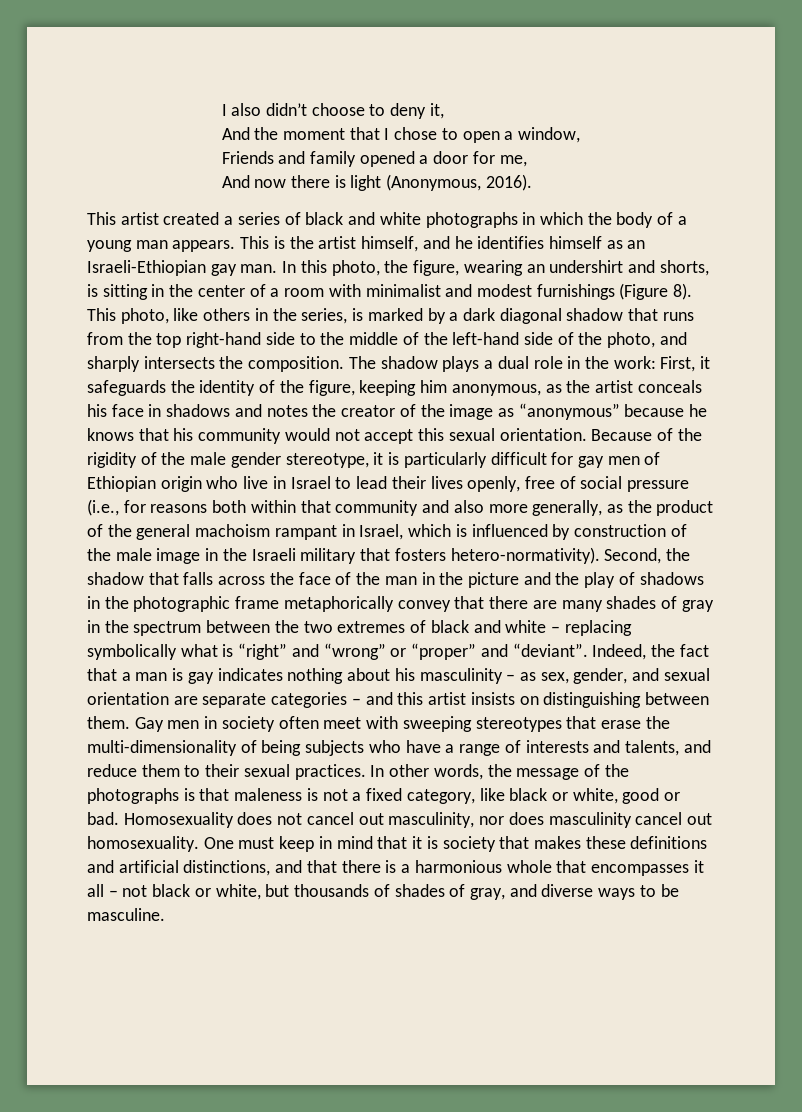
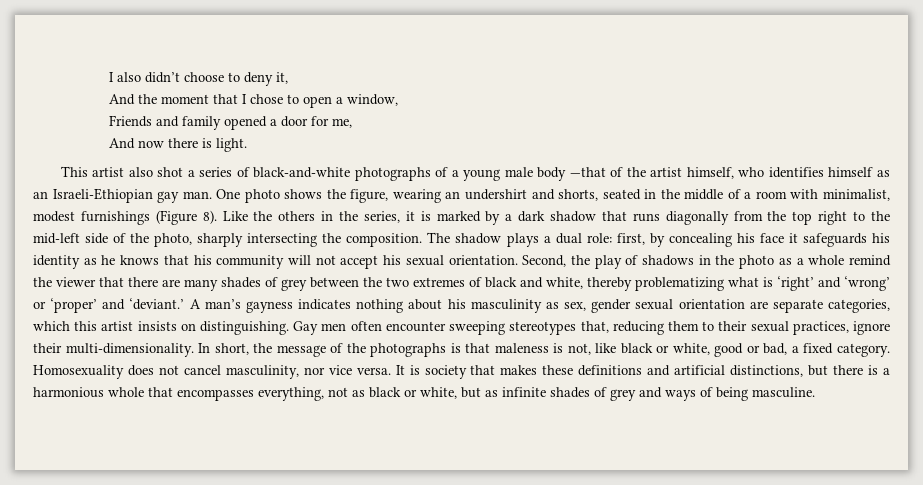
- And now there is light (Anonymous, 2016).
+ And now there is light.
- This artist created a series of black and white photographs in which the body of a young man appears. This is the artist himself, and he identifies himself as an Israeli-Ethiopian gay man.
+ This artist also shot a series of black-and-white photographs of a young male body —that of the artist himself, who identifies himself as an Israeli-Ethiopian gay man.
- In this photo, the figure, wearing an undershirt and shorts, is sitting in the center of a room with minimalist and modest furnishings (Figure 8).
+ One photo shows the figure, wearing an undershirt and shorts, seated in the middle of a room with minimalist, modest furnishings (Figure 8).
- This photo, like others in the series, is marked by a dark diagonal shadow that runs from the top right-hand side to the middle of the left-hand side of the photo, and sharply intersects the composition.
+ Like the others in the series, it is marked by a dark shadow that runs diagonally from the top right to the mid-left side of the photo, sharply intersecting the composition.
- The shadow plays a dual role in the work: First, it safeguards the identity of the figure, keeping him anonymous, as the artist conceals his face in shadows and notes the creator of the image as “anonymous” because he knows that his community would not accept this sexual orientation.
+ The shadow plays a dual role: first, by concealing his face it safeguards his identity as he knows that his community will not accept his sexual orientation.
- Because of the rigidity of the male gender stereotype, it is particularly difficult for gay men of Ethiopian origin who live in Israel to lead their lives openly, free of social pressure (i.e., for reasons both within that community and also more generally, as the product of the general machoism rampant in Israel, which is influenced by construction of the male image in the Israeli military that fosters hetero-normativity). Second, the shadow that falls across the face of the man in the picture and the play of shadows in the photographic frame metaphorically convey that there are many shades of gray in the spectrum between the two extremes of black and white – replacing symbolically what is “right” and “wrong” or “proper” and “deviant”. Indeed, the fact that a man is gay indicates nothing about his masculinity – as sex, gender, and sexual orientation are separate categories – and this artist insists on distinguishing between them. Gay men in society often meet with sweeping stereotypes that erase the multi-dimensionality of being subjects who have a range of interests and talents, and reduce them to their sexual practices. In other words, the message of the photographs is that maleness is not a fixed category, like black or white, good or bad.
+ Second, the play of shadows in the photo as a whole remind the viewer that there are many shades of grey between the two extremes of black and white, thereby problematizing what is ‘right’ and ‘wrong’ or ‘proper’ and ‘deviant.’ A man’s gayness indicates nothing about his masculinity as sex, gender sexual orientation are separate categories, which this artist insists on distinguishing. Gay men often encounter sweeping stereotypes that, reducing them to their sexual practices, ignore their multi-dimensionality. In short, the message of the photographs is that maleness is not, like black or white, good or bad, a fixed category.
- Homosexuality does not cancel out masculinity, nor does masculinity cancel out homosexuality. One must keep in mind that it is society that makes these definitions and artificial distinctions, and that there is a harmonious whole that encompasses it all – not black or white, but thousands of shades of gray, and diverse ways to be masculine.
+ Homosexuality does not cancel masculinity, nor vice versa. It is society that makes these definitions and artificial distinctions, but there is a harmonious whole that encompasses everything, not as black or white, but as infinite shades of grey and ways of being masculine.

